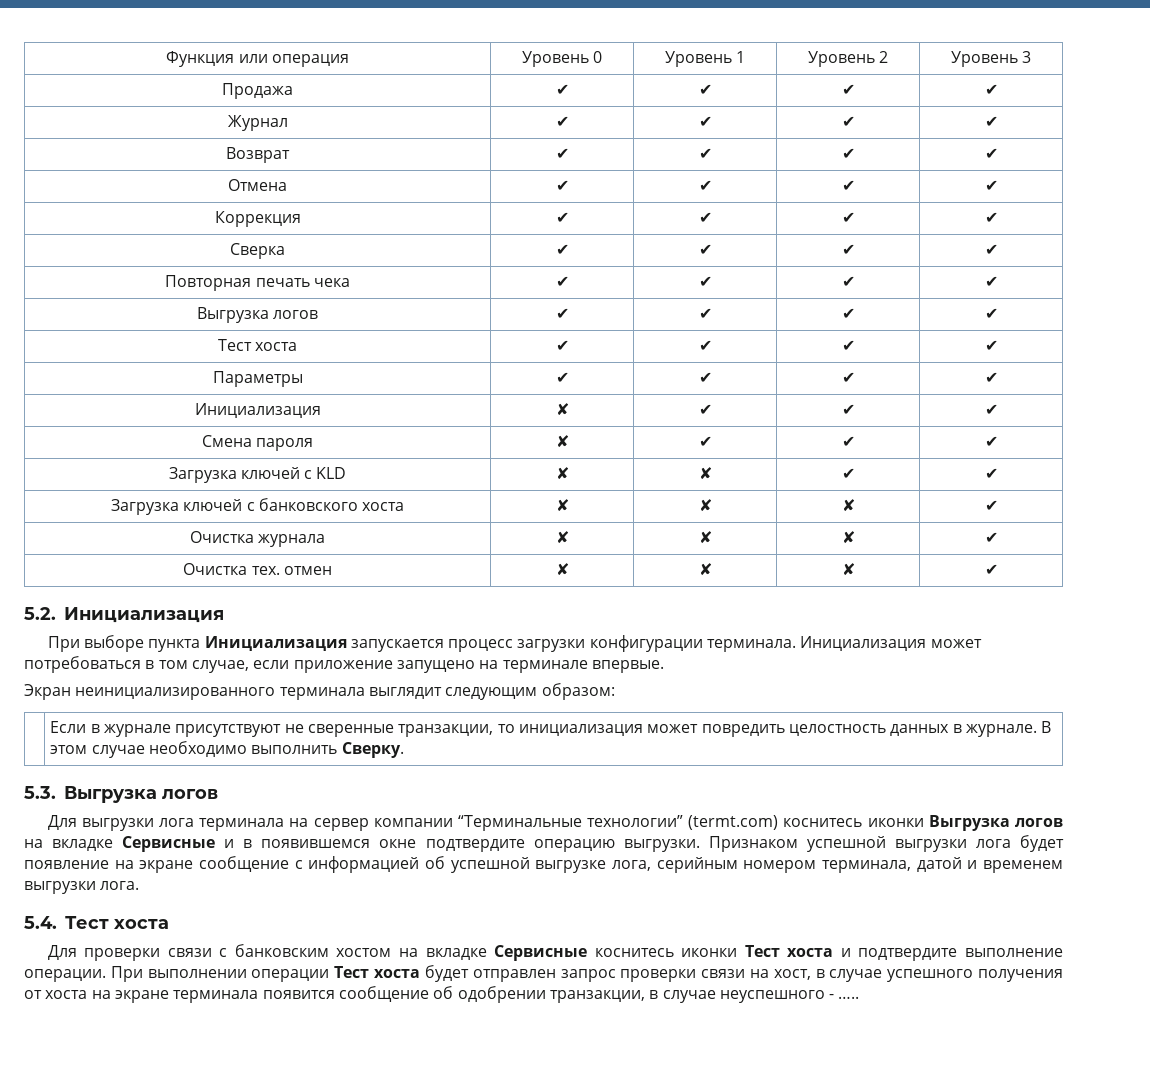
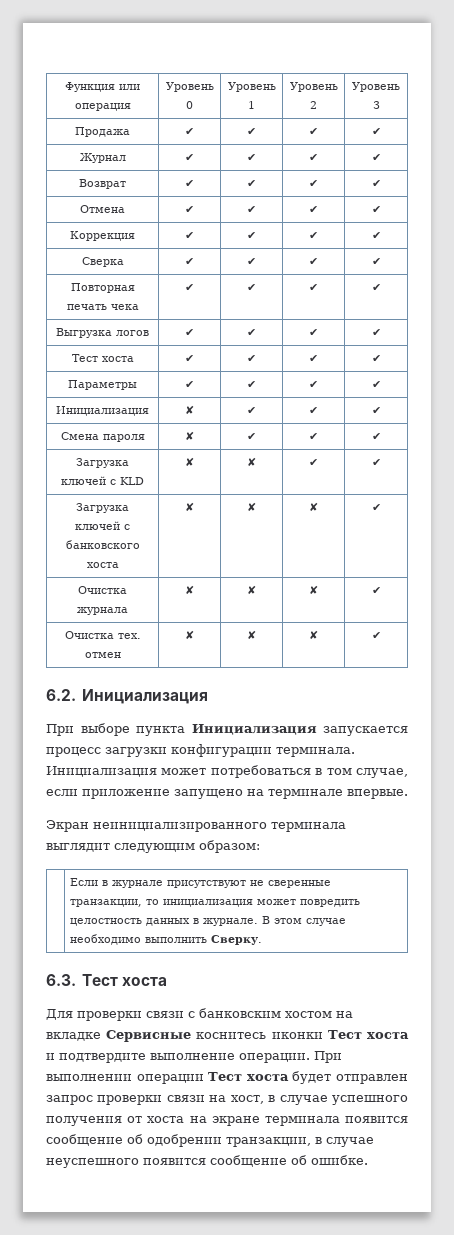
- 5.2. Инициализация
+ 6.2. Инициализация
- 5.3. Выгрузка логов
- Для выгрузки лога терминала на сервер компании “Терминальные технологии” (termt.com) коснитесь иконки Выгрузка логов на вкладке Сервисные и в появившемся окне подтвердите операцию выгрузки. Признаком успешной выгрузки лога будет появление на экране сообщение с информацией об успешной выгрузке лога, серийным номером терминала, датой и временем выгрузки лога.
- 5.4. Тест хоста
+ 6.3. Тест хоста
- При выполнении операции Тест хоста будет отправлен запрос проверки связи на хост, в случае успешного получения от хоста на экране терминала появится сообщение об одобрении транзакции, в случае неуспешного - …..
+ При выполнении операции Тест хоста будет отправлен запрос проверки связи на хост, в случае успешного получения от хоста на экране терминала появится сообщение об одобрении транзакции, в случае неуспешного появится сообщение об ошибке.

